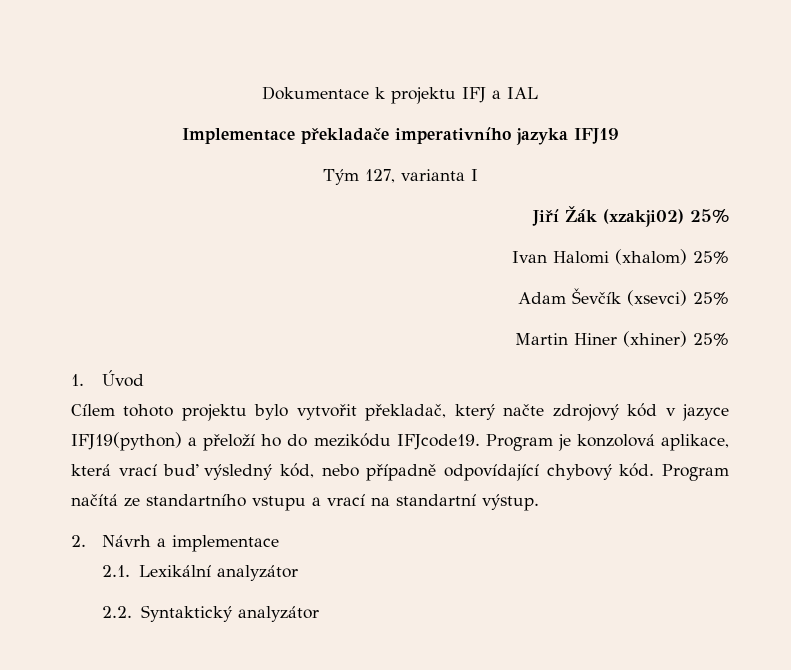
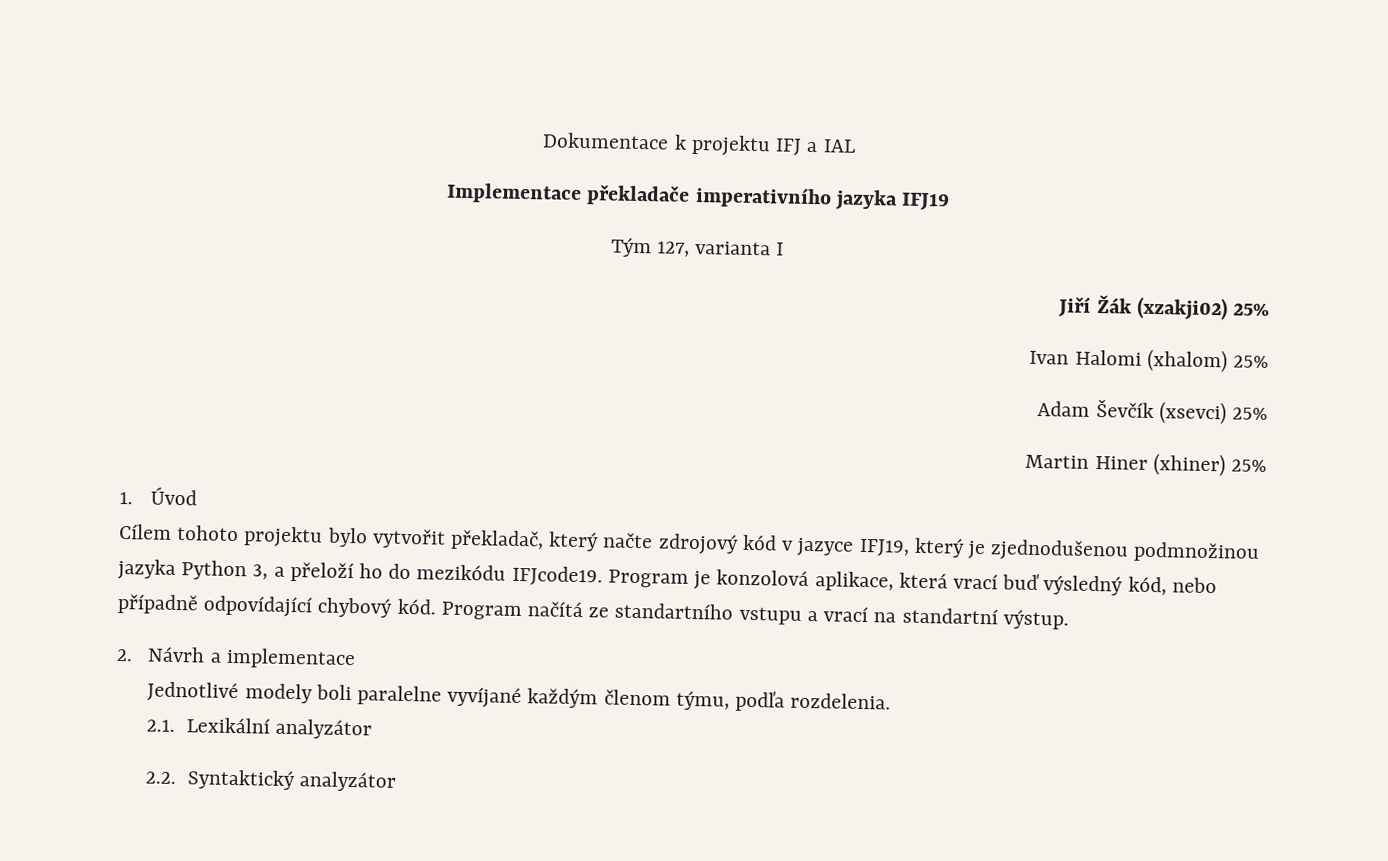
- Cílem tohoto projektu bylo vytvořit překladač, který načte zdrojový kód v jazyce IFJ19(python) a přeloží ho do mezikódu IFJcode19.
+ Cílem tohoto projektu bylo vytvořit překladač, který načte zdrojový kód v jazyce IFJ19, který je zjednodušenou podmnožinou jazyka Python 3, a přeloží ho do mezikódu IFJcode19.
+ Jednotlivé modely boli paralelne vyvíjané každým členom týmu, podľa rozdelenia.

